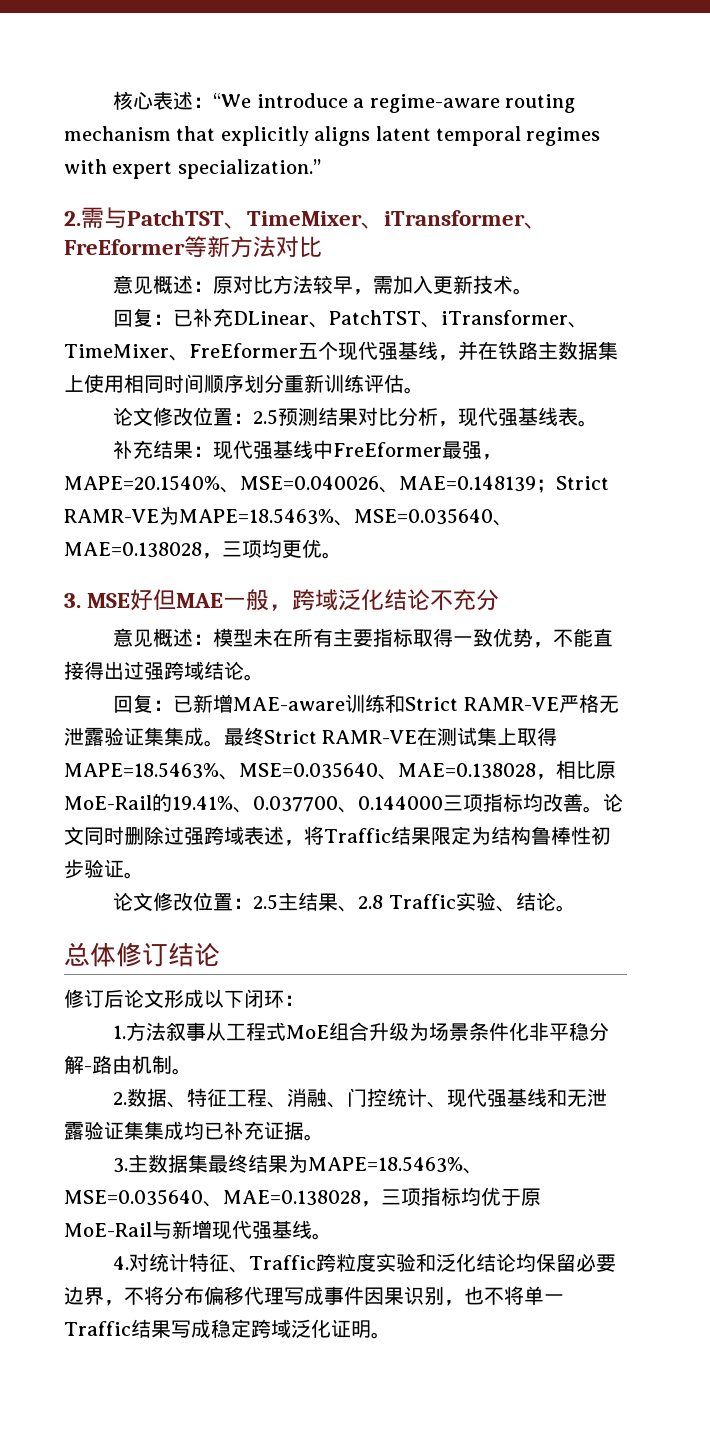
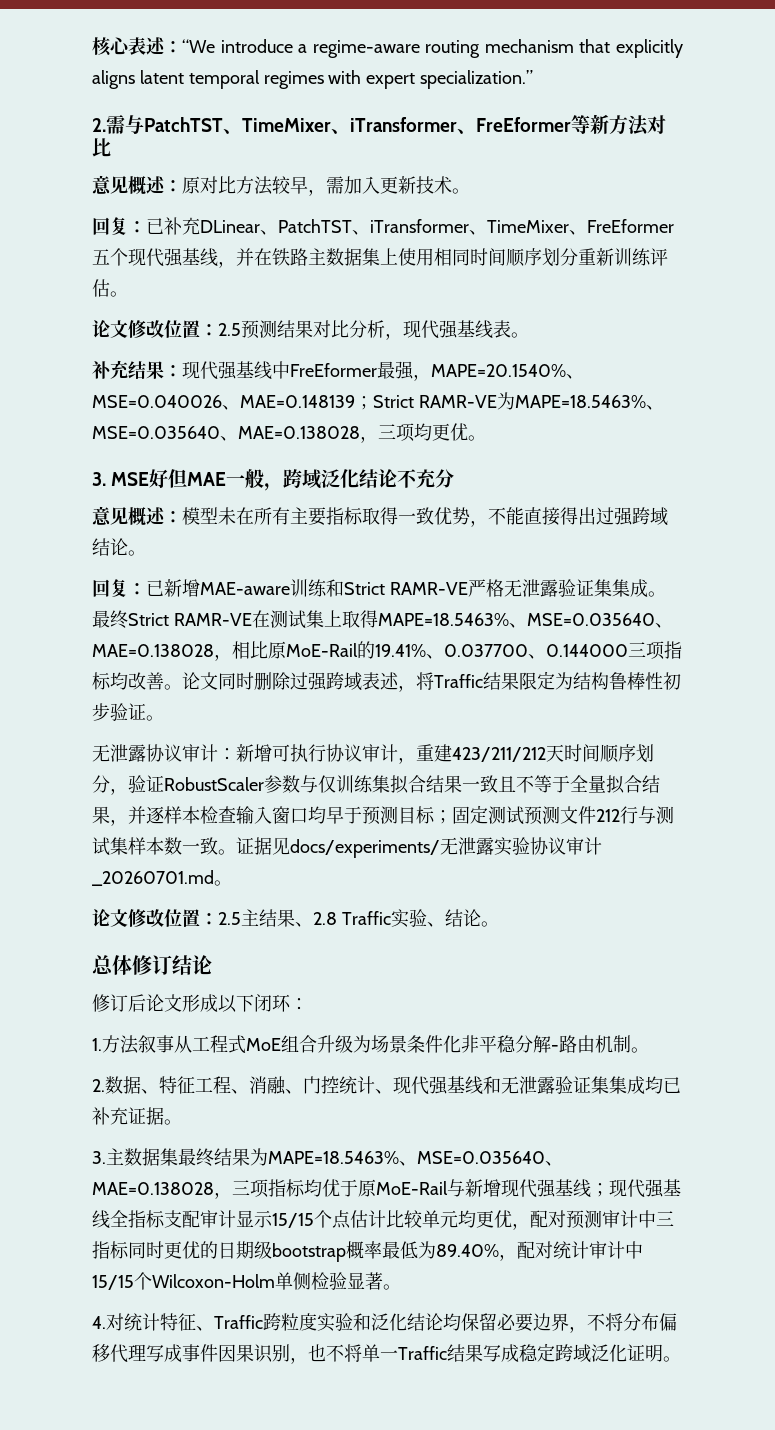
+ 无泄露协议审计：新增可执行协议审计，重建423/211/212天时间顺序划分，验证RobustScaler参数与仅训练集拟合结果一致且不等于全量拟合结果，并逐样本检查输入窗口均早于预测目标；固定测试预测文件212行与测试集样本数一致。证据见docs/experiments/无泄露实验协议审计_20260701.md。
- 3.主数据集最终结果为MAPE=18.5463%、MSE=0.035640、MAE=0.138028，三项指标均优于原MoE-Rail与新增现代强基线。
+ 3.主数据集最终结果为MAPE=18.5463%、MSE=0.035640、MAE=0.138028，三项指标均优于原MoE-Rail与新增现代强基线；现代强基线全指标支配审计显示15/15个点估计比较单元均更优，配对预测审计中三指标同时更优的日期级bootstrap概率最低为89.40%，配对统计审计中15/15个Wilcoxon-Holm单侧检验显著。

